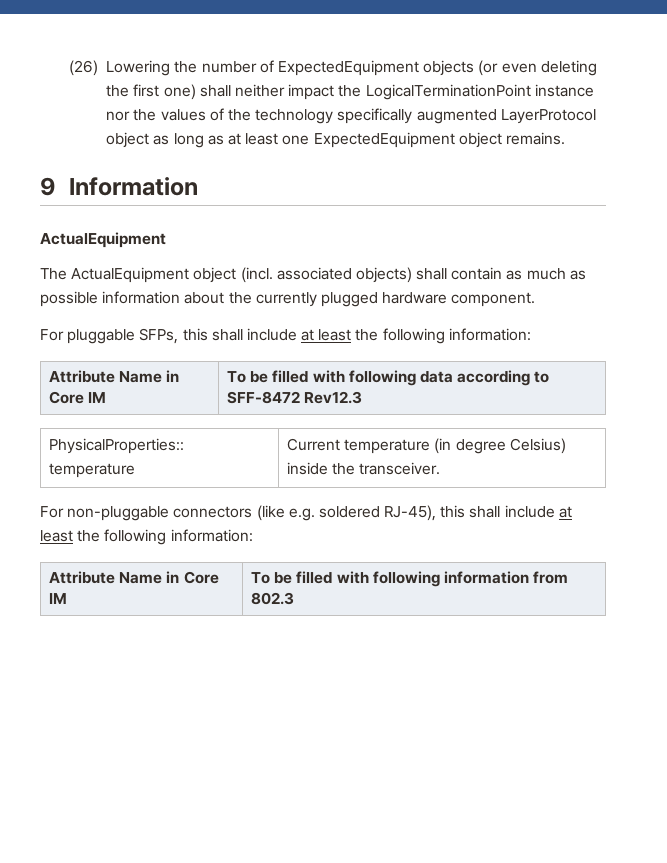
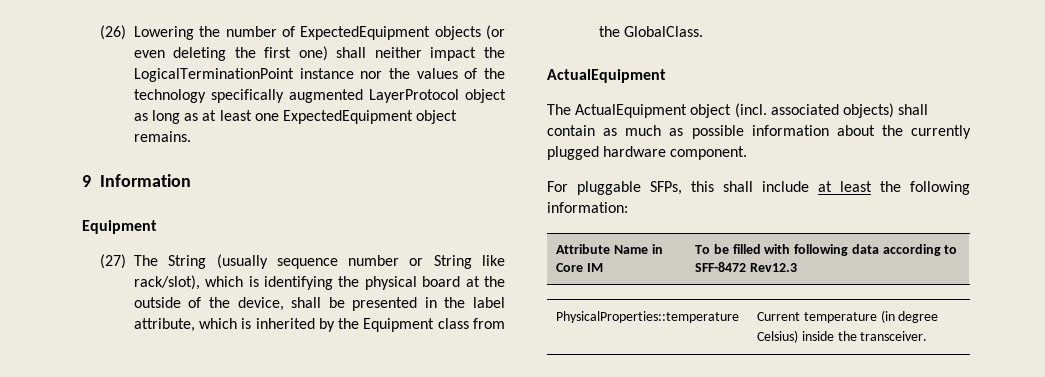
  9 Information
+ Equipment
+ (27) The String (usually sequence number or String like rack/slot), which is identifying the physical board at the outside of the device, shall be presented in the label attribute, which is inherited by the Equipment class from the GlobalClass.
- For non-pluggable connectors (like e.g. soldered RJ-45), this shall include at least the following information:
- Attribute Name in Core IM | To be filled with following information from 802.3

